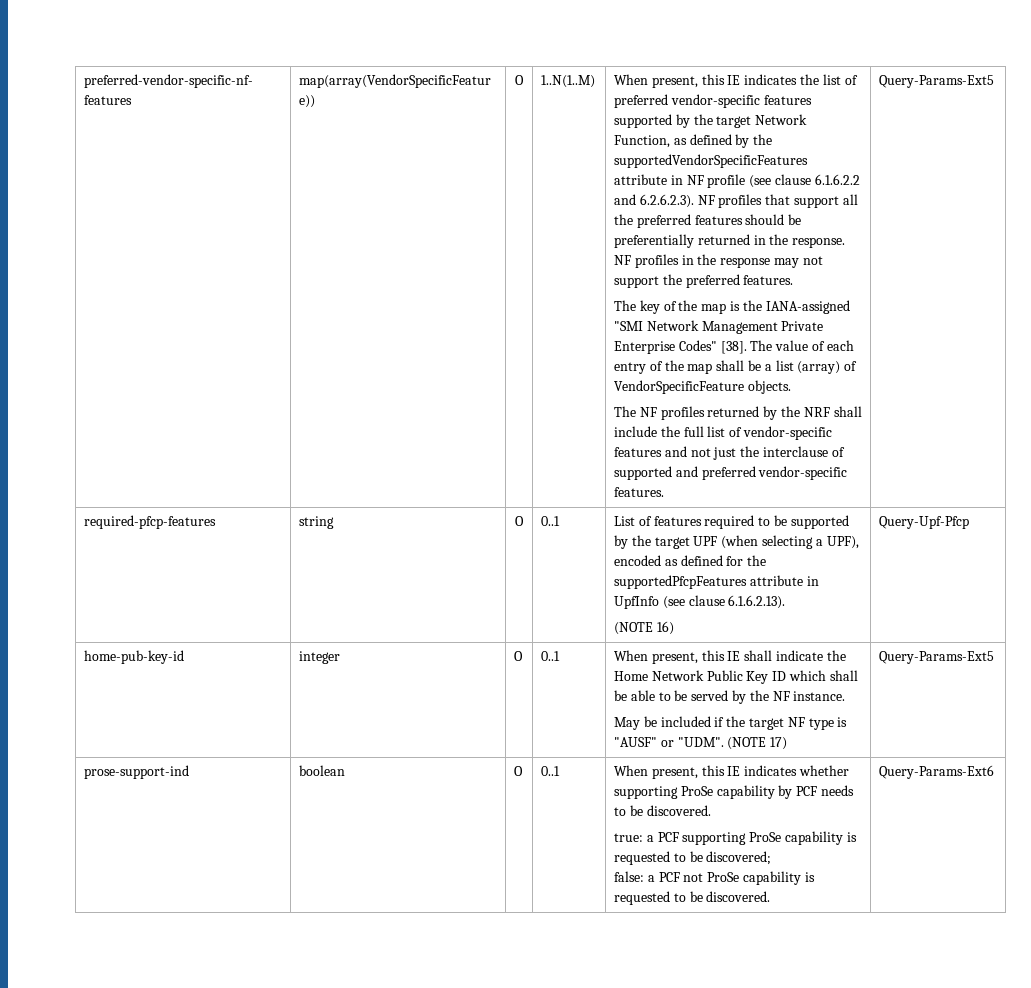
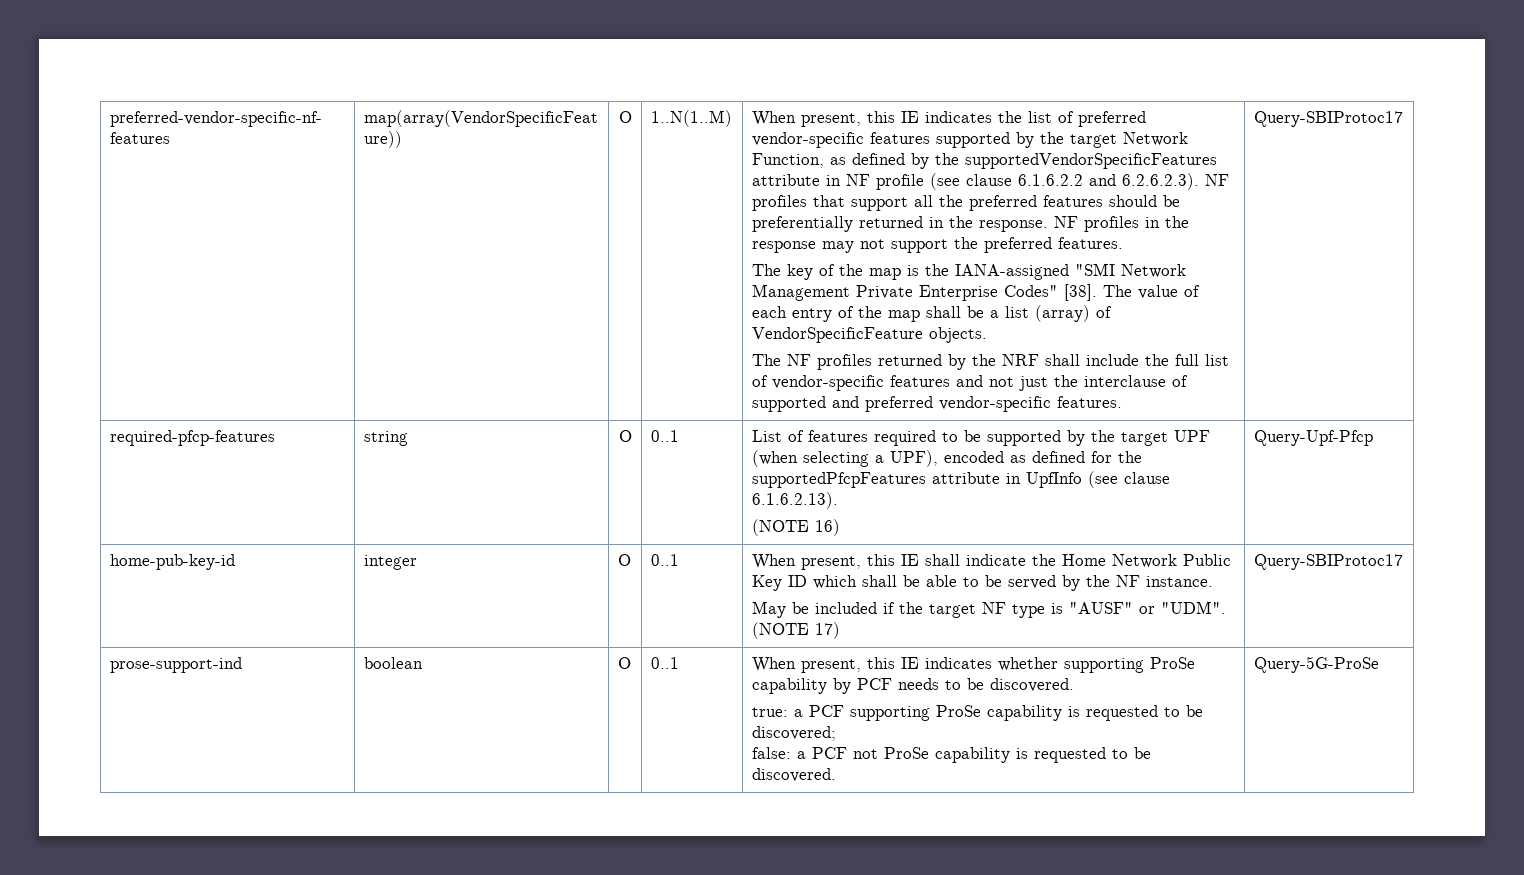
- The NF profiles returned by the NRF shall include the full list of vendor-specific features and not just the interclause of supported and preferred vendor-specific features. | Query-Params-Ext5
+ The NF profiles returned by the NRF shall include the full list of vendor-specific features and not just the interclause of supported and preferred vendor-specific features. | Query-SBIProtoc17
- (NOTE 17) | Query-Params-Ext5
+ (NOTE 17) | Query-SBIProtoc17
- Query-Params-Ext6
+ Query-5G-ProSe

